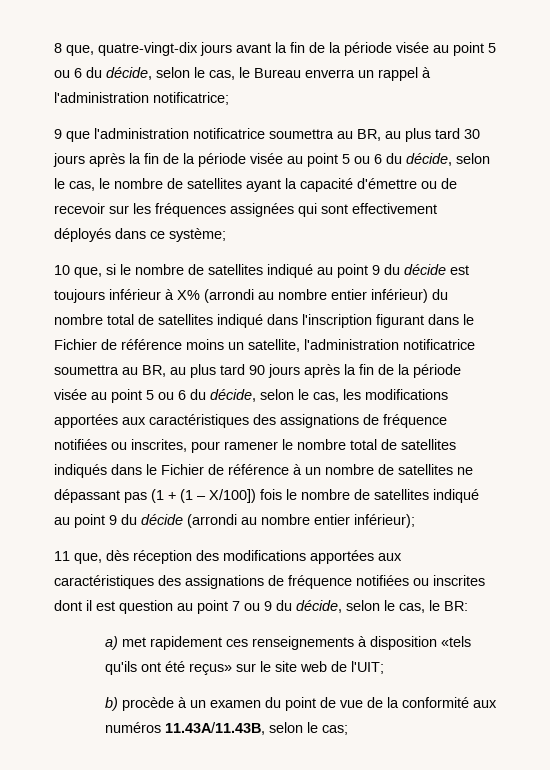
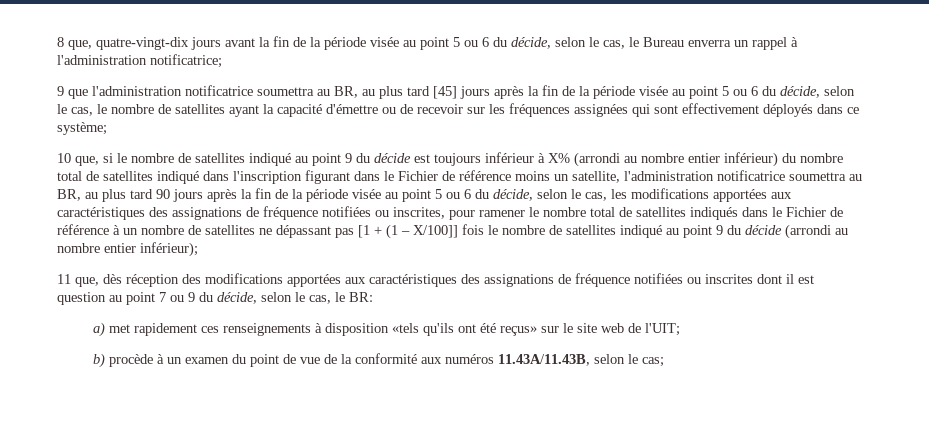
- 9 que l'administration notificatrice soumettra au BR, au plus tard 30 jours après la fin de la période visée au point 5 ou 6 du décide, selon le cas, le nombre de satellites ayant la capacité d'émettre ou de recevoir sur les fréquences assignées qui sont effectivement déployés dans ce système;
+ 9 que l'administration notificatrice soumettra au BR, au plus tard [45] jours après la fin de la période visée au point 5 ou 6 du décide, selon le cas, le nombre de satellites ayant la capacité d'émettre ou de recevoir sur les fréquences assignées qui sont effectivement déployés dans ce système;
- 10 que, si le nombre de satellites indiqué au point 9 du décide est toujours inférieur à X% (arrondi au nombre entier inférieur) du nombre total de satellites indiqué dans l'inscription figurant dans le Fichier de référence moins un satellite, l'administration notificatrice soumettra au BR, au plus tard 90 jours après la fin de la période visée au point 5 ou 6 du décide, selon le cas, les modifications apportées aux caractéristiques des assignations de fréquence notifiées ou inscrites, pour ramener le nombre total de satellites indiqués dans le Fichier de référence à un nombre de satellites ne dépassant pas (1 + (1 – X/100]) fois le nombre de satellites indiqué au point 9 du décide (arrondi au nombre entier inférieur);
+ 10 que, si le nombre de satellites indiqué au point 9 du décide est toujours inférieur à X% (arrondi au nombre entier inférieur) du nombre total de satellites indiqué dans l'inscription figurant dans le Fichier de référence moins un satellite, l'administration notificatrice soumettra au BR, au plus tard 90 jours après la fin de la période visée au point 5 ou 6 du décide, selon le cas, les modifications apportées aux caractéristiques des assignations de fréquence notifiées ou inscrites, pour ramener le nombre total de satellites indiqués dans le Fichier de référence à un nombre de satellites ne dépassant pas [1 + (1 – X/100]] fois le nombre de satellites indiqué au point 9 du décide (arrondi au nombre entier inférieur);

